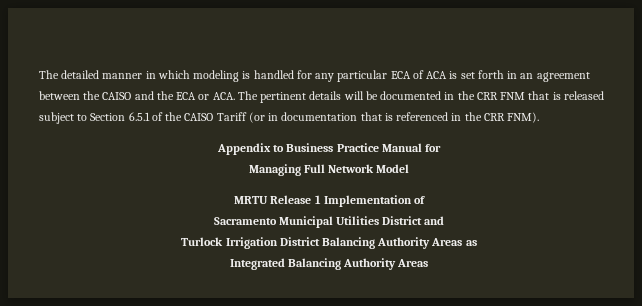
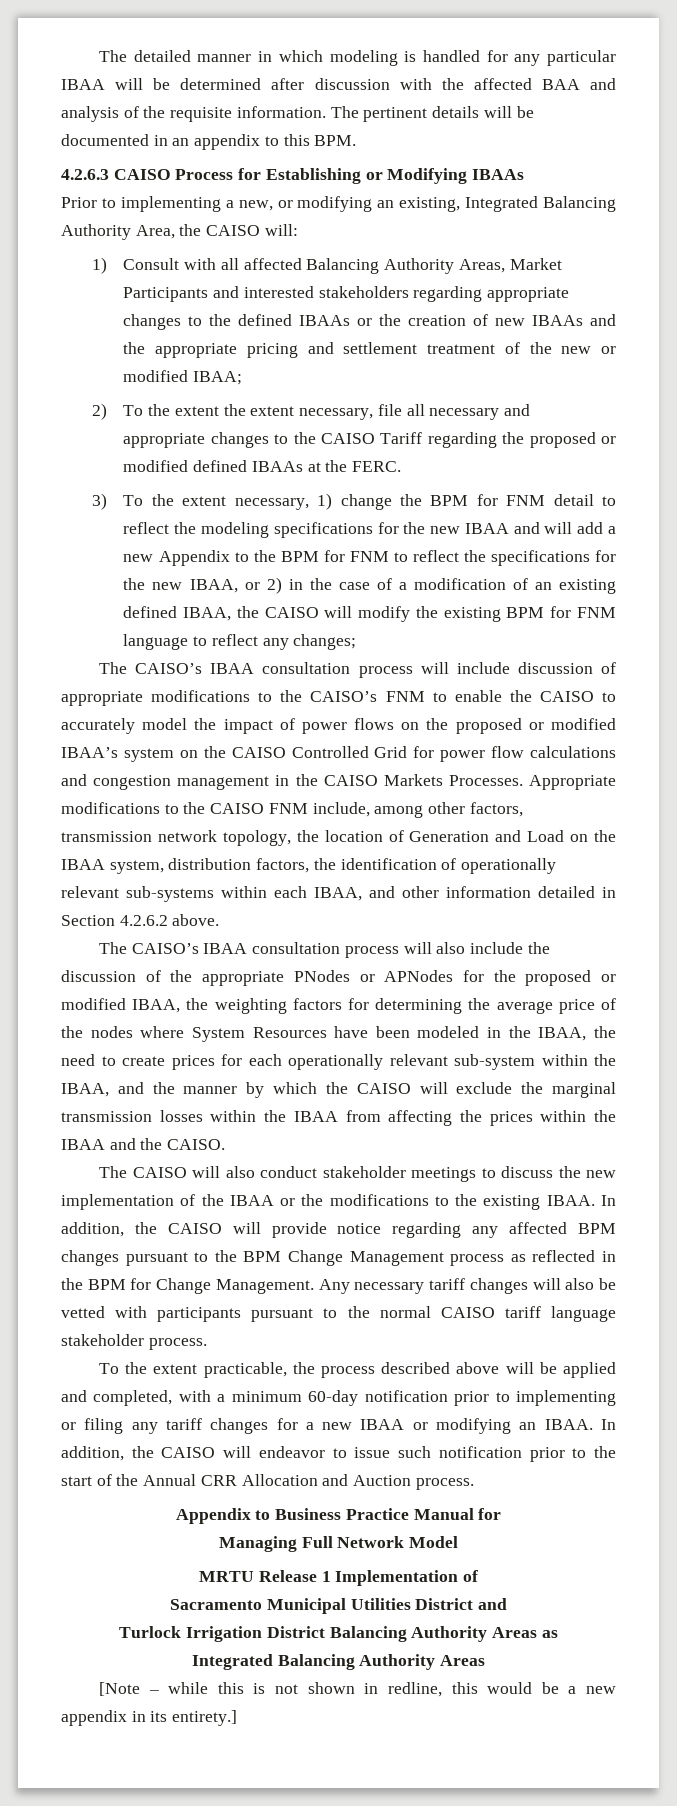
- The detailed manner in which modeling is handled for any particular ECA of ACA is set forth in an agreement between the CAISO and the ECA or ACA. The pertinent details will be documented in the CRR FNM that is released subject to Section 6.5.1 of the CAISO Tariff (or in documentation that is referenced in the CRR FNM).
+ The detailed manner in which modeling is handled for any particular IBAA will be determined after discussion with the affected BAA and analysis of the requisite information. The pertinent details will be documented in an appendix to this BPM.
+ 4.2.6.3 CAISO Process for Establishing or Modifying IBAAs
+ Prior to implementing a new, or modifying an existing, Integrated Balancing Authority Area, the CAISO will:
+ 1) Consult with all affected Balancing Authority Areas, Market Participants and interested stakeholders regarding appropriate changes to the defined IBAAs or the creation of new IBAAs and the appropriate pricing and settlement treatment of the new or modified IBAA;
+ 2) To the extent the extent necessary, file all necessary and appropriate changes to the CAISO Tariff regarding the proposed or modified defined IBAAs at the FERC.
+ 3) To the extent necessary, 1) change the BPM for FNM detail to reflect the modeling specifications for the new IBAA and will add a new Appendix to the BPM for FNM to reflect the specifications for the new IBAA, or 2) in the case of a modification of an existing defined IBAA, the CAISO will modify the existing BPM for FNM language to reflect any changes;
+ The CAISO’s IBAA consultation process will include discussion of appropriate modifications to the CAISO’s FNM to enable the CAISO to accurately model the impact of power flows on the proposed or modified IBAA’s system on the CAISO Controlled Grid for power flow calculations and congestion management in the CAISO Markets Processes. Appropriate modifications to the CAISO FNM include, among other factors, transmission network topology, the location of Generation and Load on the IBAA system, distribution factors, the identification of operationally relevant sub-systems within each IBAA, and other information detailed in Section 4.2.6.2 above.
+ The CAISO’s IBAA consultation process will also include the discussion of the appropriate PNodes or APNodes for the proposed or modified IBAA, the weighting factors for determining the average price of the nodes where System Resources have been modeled in the IBAA, the need to create prices for each operationally relevant sub-system within the IBAA, and the manner by which the CAISO will exclude the marginal transmission losses within the IBAA from affecting the prices within the IBAA and the CAISO.
+ The CAISO will also conduct stakeholder meetings to discuss the new implementation of the IBAA or the modifications to the existing IBAA. In addition, the CAISO will provide notice regarding any affected BPM changes pursuant to the BPM Change Management process as reflected in the BPM for Change Management. Any necessary tariff changes will also be vetted with participants pursuant to the normal CAISO tariff language stakeholder process.
+ To the extent practicable, the process described above will be applied and completed, with a minimum 60-day notification prior to implementing or filing any tariff changes for a new IBAA or modifying an IBAA. In addition, the CAISO will endeavor to issue such notification prior to the start of the Annual CRR Allocation and Auction process.
+ [Note – while this is not shown in redline, this would be a new appendix in its entirety.]

